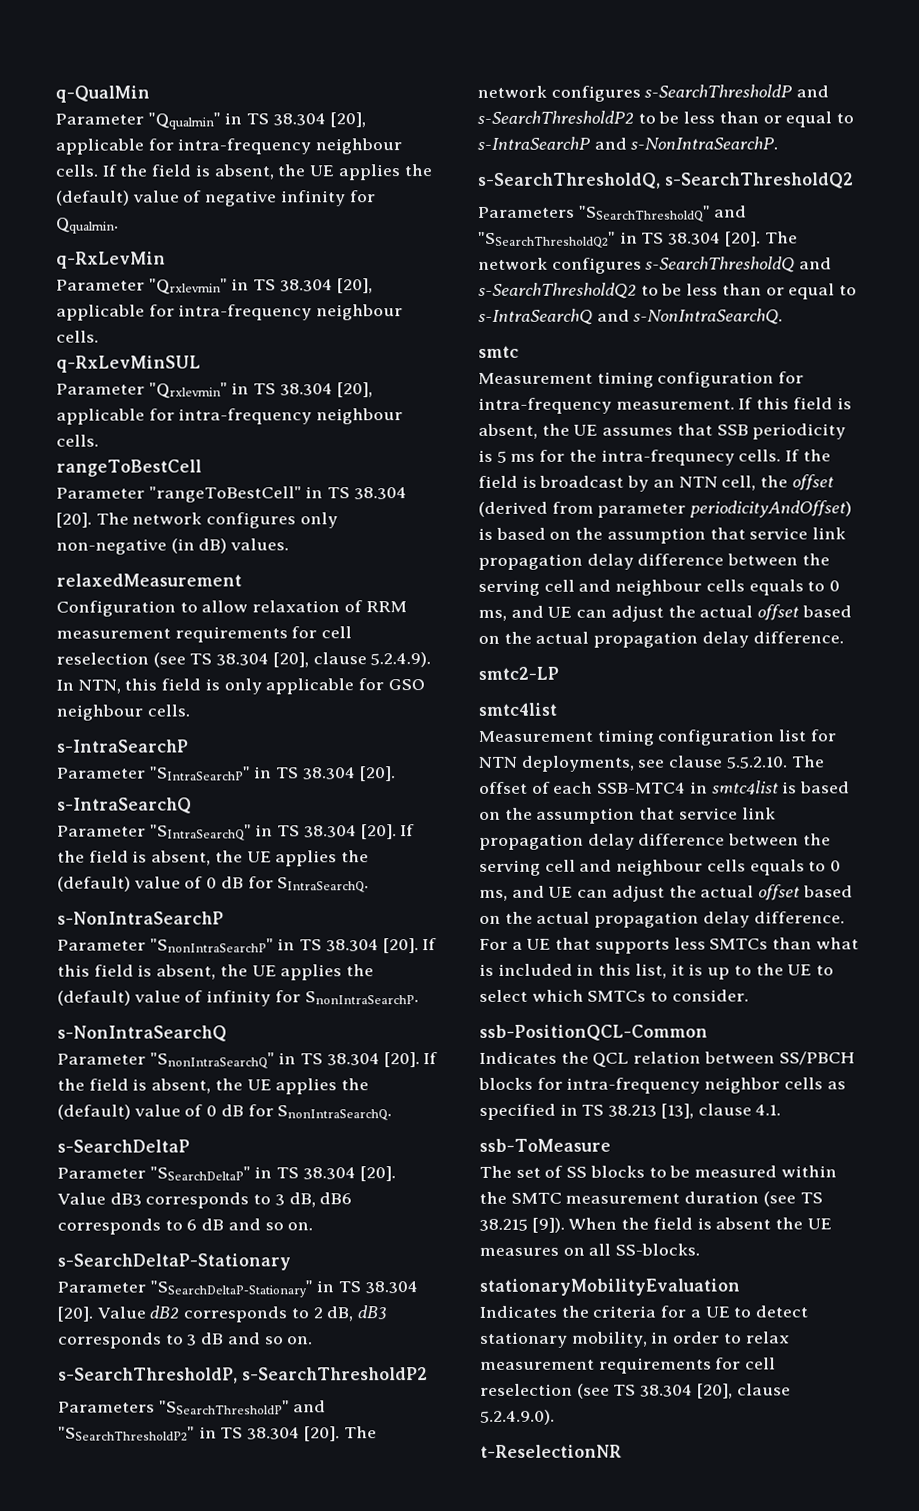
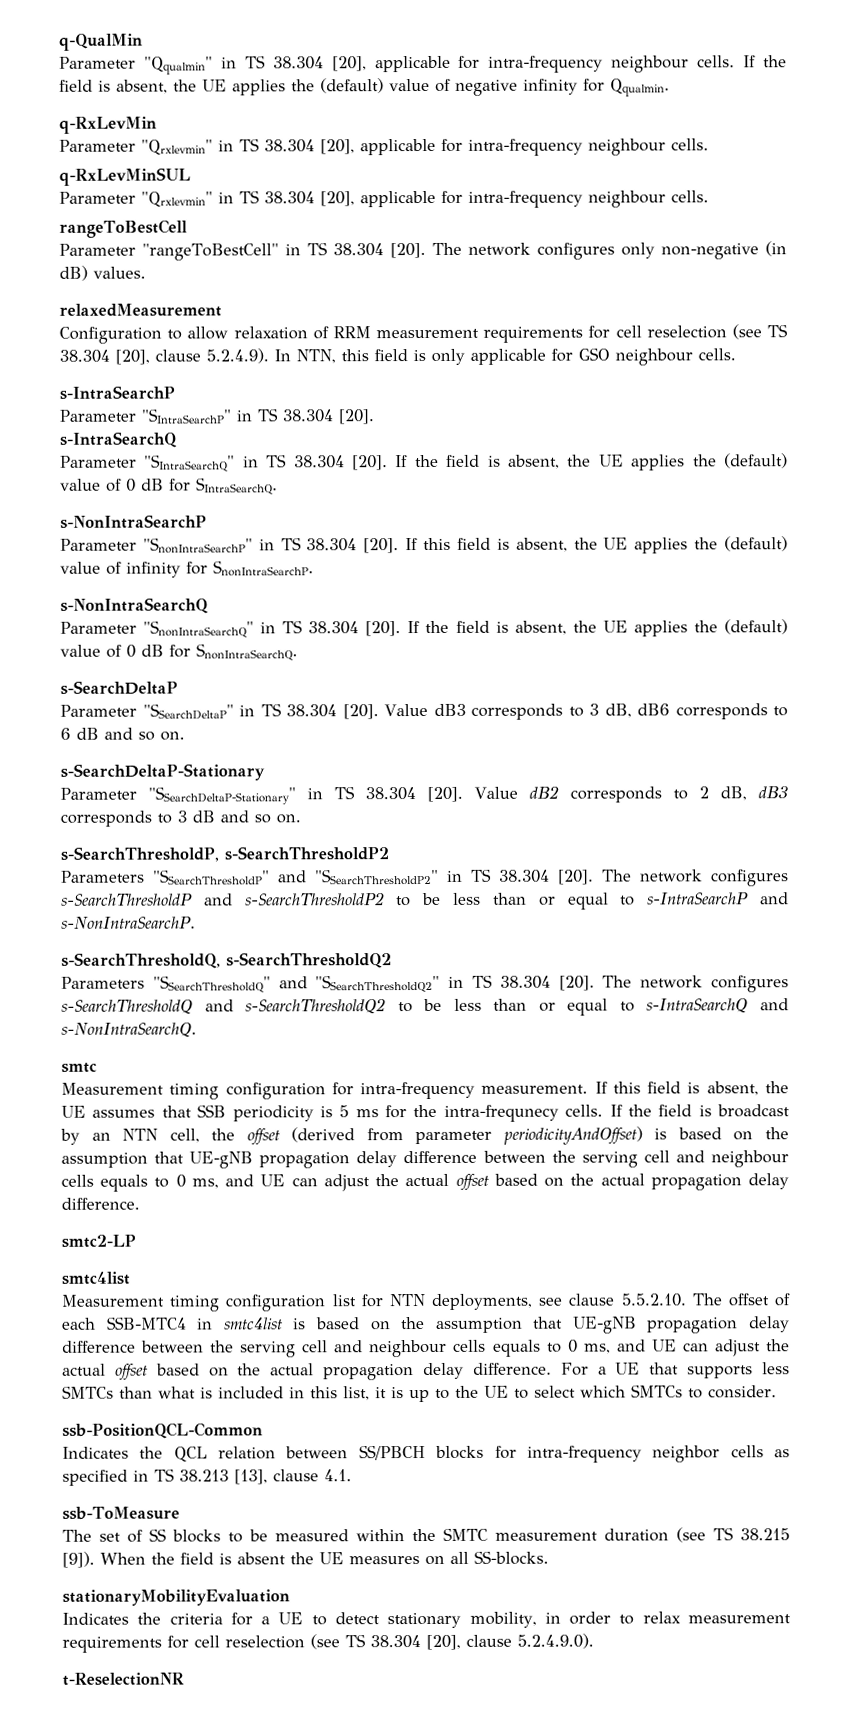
- If the field is broadcast by an NTN cell, the offset (derived from parameter periodicityAndOffset) is based on the assumption that service link propagation delay difference between the serving cell and neighbour cells equals to 0 ms, and UE can adjust the actual offset based on the actual propagation delay difference.
+ If the field is broadcast by an NTN cell, the offset (derived from parameter periodicityAndOffset) is based on the assumption that UE-gNB propagation delay difference between the serving cell and neighbour cells equals to 0 ms, and UE can adjust the actual offset based on the actual propagation delay difference.
- Measurement timing configuration list for NTN deployments, see clause 5.5.2.10. The offset of each SSB-MTC4 in smtc4list is based on the assumption that service link propagation delay difference between the serving cell and neighbour cells equals to 0 ms, and UE can adjust the actual offset based on the actual propagation delay difference.
+ Measurement timing configuration list for NTN deployments, see clause 5.5.2.10. The offset of each SSB-MTC4 in smtc4list is based on the assumption that UE-gNB propagation delay difference between the serving cell and neighbour cells equals to 0 ms, and UE can adjust the actual offset based on the actual propagation delay difference.

